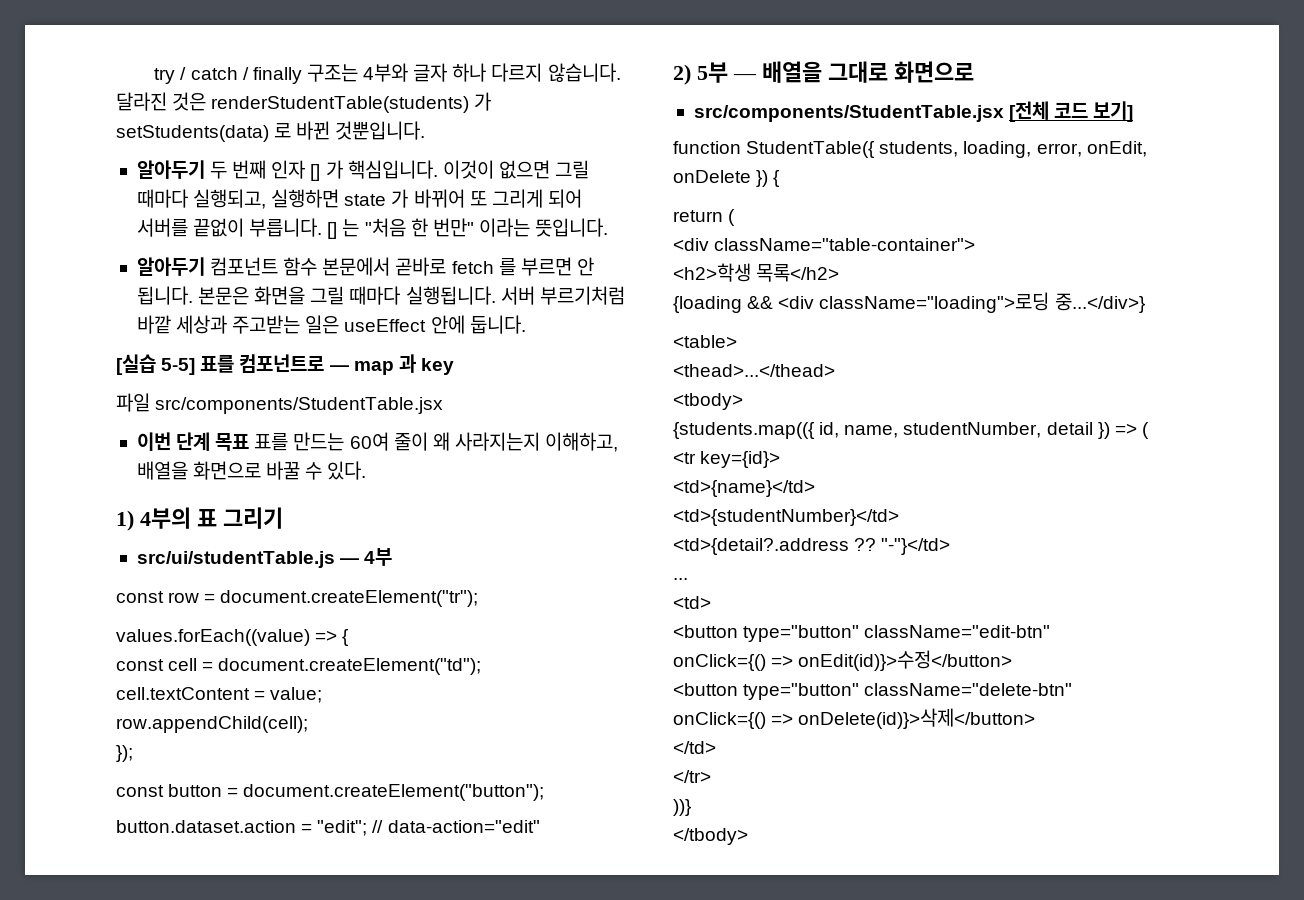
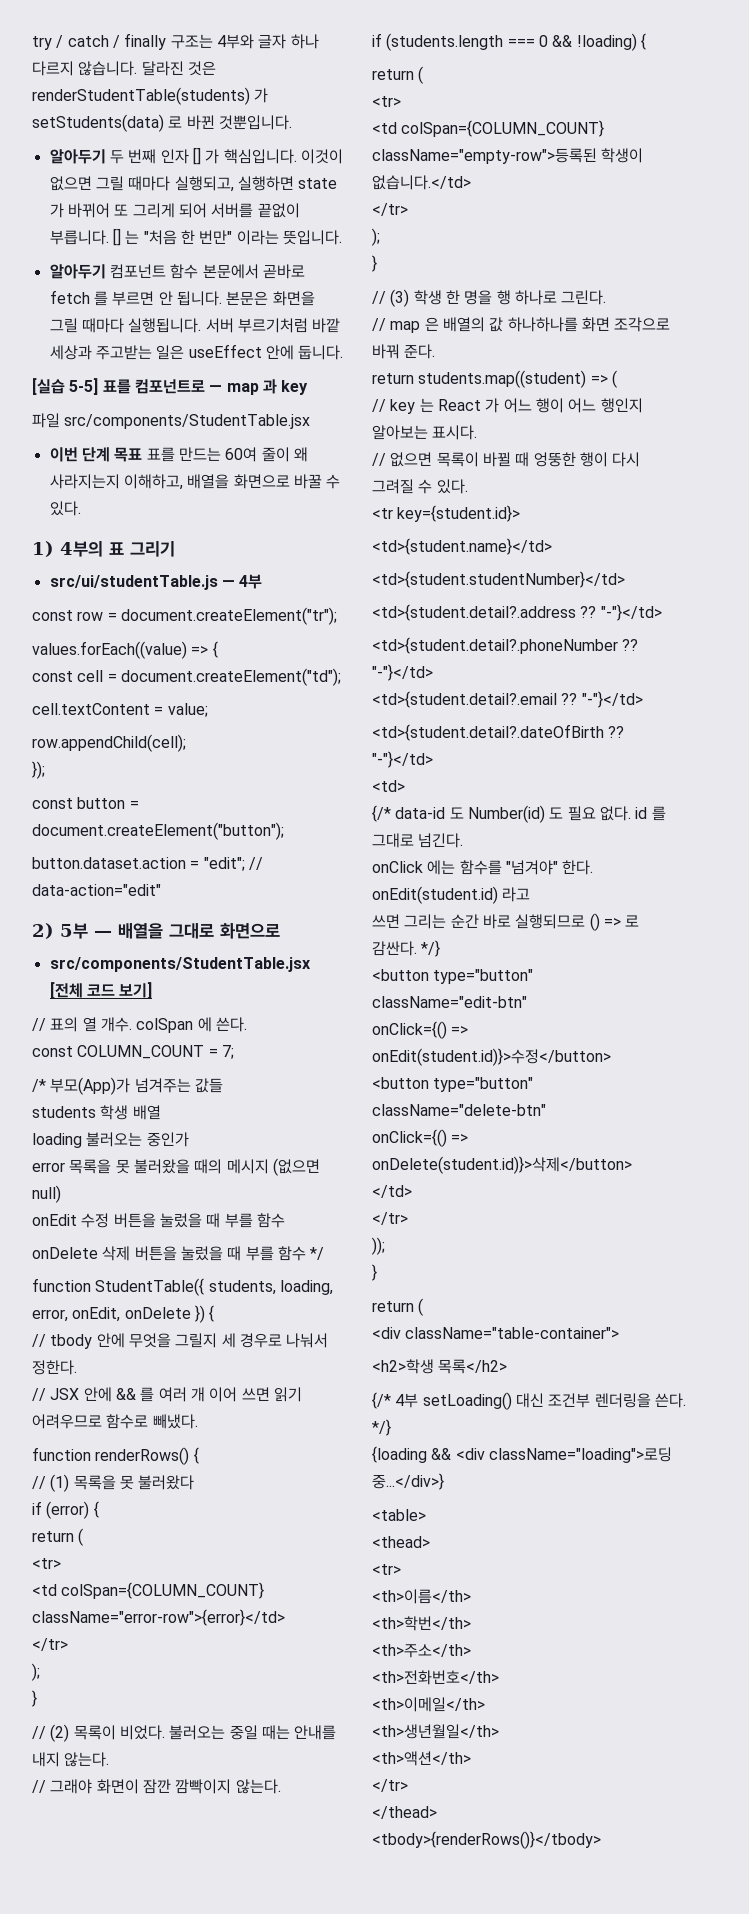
+ // 표의 열 개수. colSpan 에 쓴다.
+ const COLUMN_COUNT = 7;
+ /* 부모(App)가 넘겨주는 값들
+ students 학생 배열
+ loading 불러오는 중인가
+ error 목록을 못 불러왔을 때의 메시지 (없으면 null)
+ onEdit 수정 버튼을 눌렀을 때 부를 함수
+ onDelete 삭제 버튼을 눌렀을 때 부를 함수 */
+ // tbody 안에 무엇을 그릴지 세 경우로 나눠서 정한다.
+ // JSX 안에 && 를 여러 개 이어 쓰면 읽기 어려우므로 함수로 빼냈다.
+ function renderRows() {
+ // (1) 목록을 못 불러왔다
+ if (error) {
+ return (
+ <tr>
+ <td colSpan={COLUMN_COUNT} className="error-row">{error}</td>
+ </tr>
+ );
+ }
+ // (2) 목록이 비었다. 불러오는 중일 때는 안내를 내지 않는다.
+ // 그래야 화면이 잠깐 깜빡이지 않는다.
+ if (students.length === 0 && !loading) {
+ return (
+ <tr>
+ <td colSpan={COLUMN_COUNT} className="empty-row">등록된 학생이 없습니다.</td>
+ </tr>
+ );
+ }
+ // (3) 학생 한 명을 행 하나로 그린다.
+ // map 은 배열의 값 하나하나를 화면 조각으로 바꿔 준다.
+ return students.map((student) => (
+ // key 는 React 가 어느 행이 어느 행인지 알아보는 표시다.
+ // 없으면 목록이 바뀔 때 엉뚱한 행이 다시 그려질 수 있다.
+ <tr key={student.id}>
+ <td>{student.name}</td>
+ <td>{student.studentNumber}</td>
+ <td>{student.detail?.address ?? "-"}</td>
+ <td>{student.detail?.phoneNumber ?? "-"}</td>
+ <td>{student.detail?.email ?? "-"}</td>
+ <td>{student.detail?.dateOfBirth ?? "-"}</td>
+ <td>
+ {/* data-id 도 Number(id) 도 필요 없다. id 를 그대로 넘긴다.
+ onClick 에는 함수를 "넘겨야" 한다. onEdit(student.id) 라고
+ 쓰면 그리는 순간 바로 실행되므로 () => 로 감싼다. */}
+ <button type="button" className="edit-btn"
+ onClick={() => onEdit(student.id)}>수정</button>
+ <button type="button" className="delete-btn"
+ onClick={() => onDelete(student.id)}>삭제</button>
+ </td>
+ </tr>
+ ));
+ }
+ {/* 4부 setLoading() 대신 조건부 렌더링을 쓴다. */}
- <thead>...</thead>
- <tbody>
- {students.map(({ id, name, studentNumber, detail }) => (
- <tr key={id}>
- <td>{name}</td>
- <td>{studentNumber}</td>
- <td>{detail?.address ?? "-"}</td>
- ...
- <td>
- <button type="button" className="edit-btn"
- onClick={() => onEdit(id)}>수정</button>
- <button type="button" className="delete-btn"
- onClick={() => onDelete(id)}>삭제</button>
- </td>
+ <thead>
+ <tr>
+ <th>이름</th>
+ <th>학번</th>
+ <th>주소</th>
+ <th>전화번호</th>
+ <th>이메일</th>
+ <th>생년월일</th>
+ <th>액션</th>
  </tr>
- ))}
- </tbody>
+ </thead>
+ <tbody>{renderRows()}</tbody>

